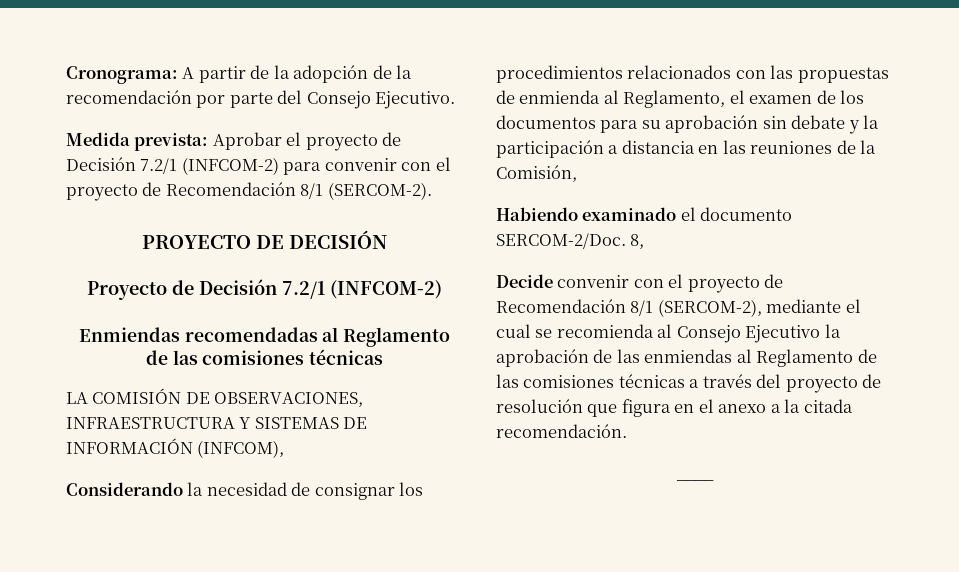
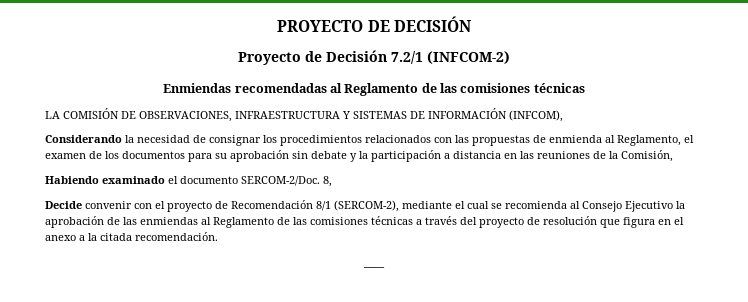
- Cronograma: A partir de la adopción de la recomendación por parte del Consejo Ejecutivo.
- Medida prevista: Aprobar el proyecto de Decisión 7.2/1 (INFCOM-2) para convenir con el proyecto de Recomendación 8/1 (SERCOM-2).

